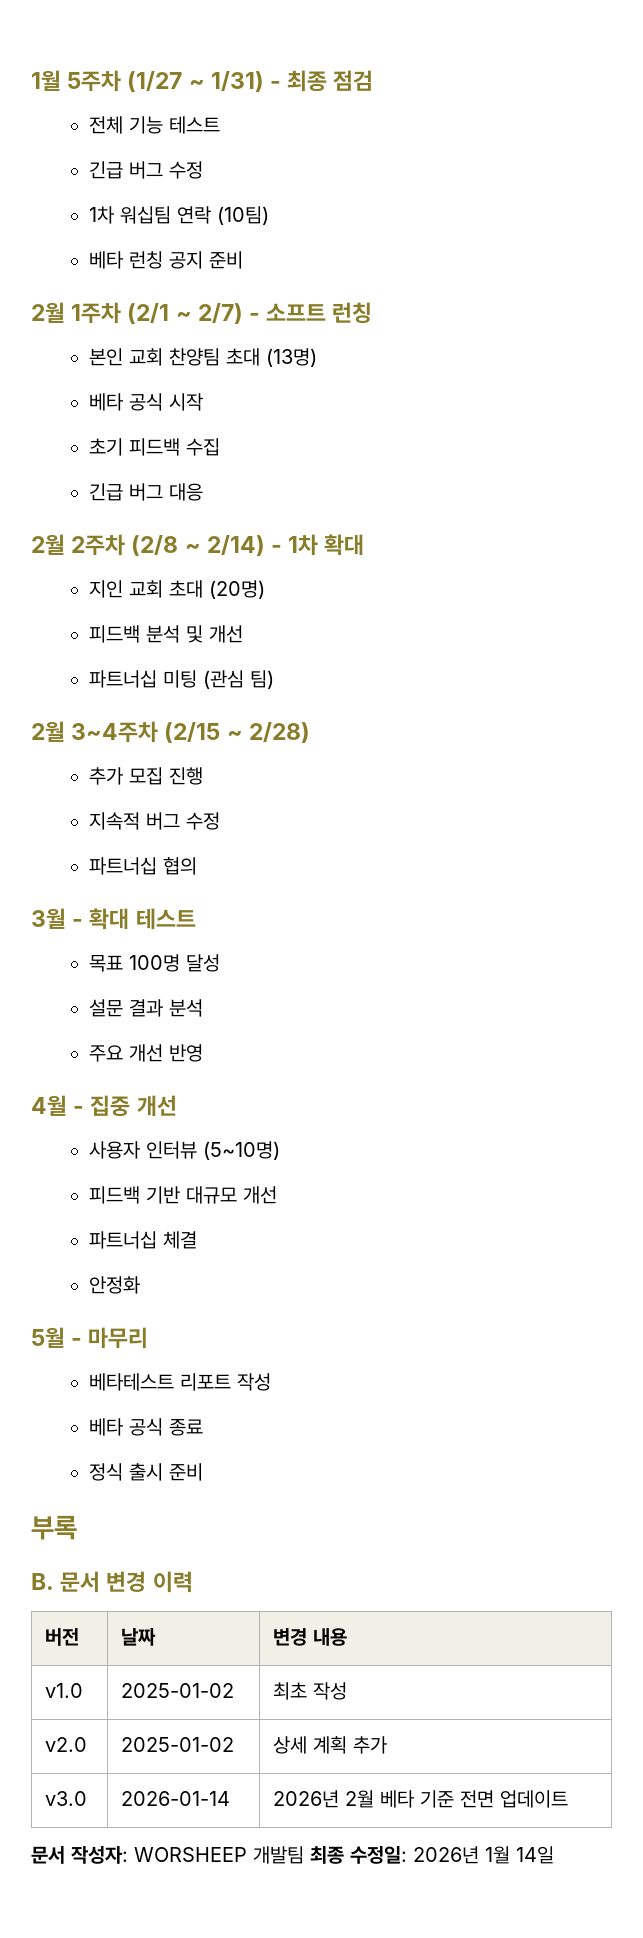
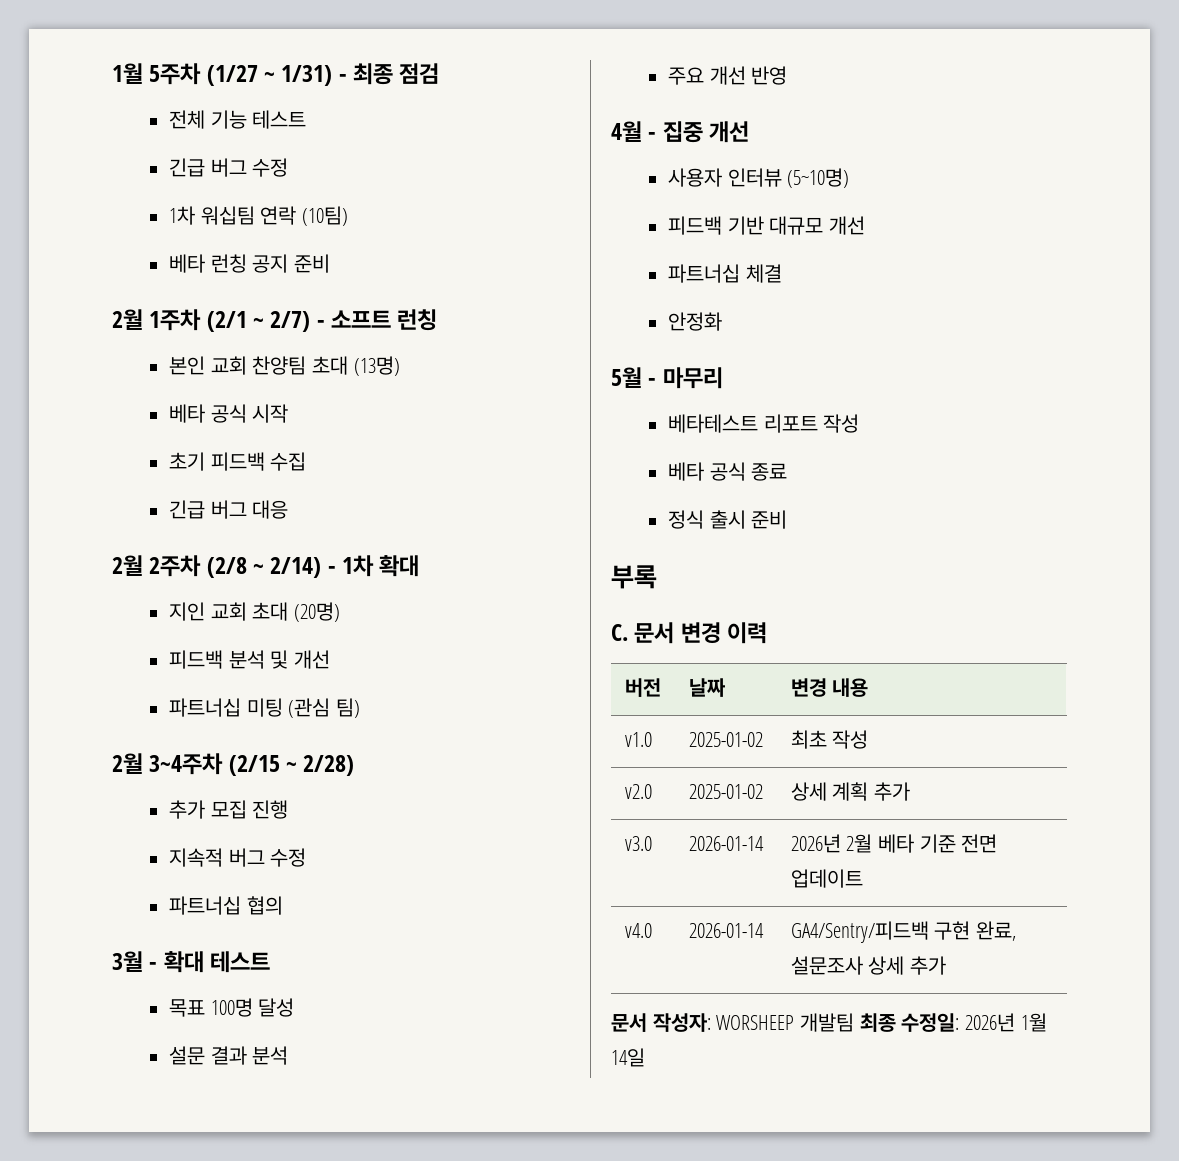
- B. 문서 변경 이력
+ C. 문서 변경 이력
+ v4.0 | 2026-01-14 | GA4/Sentry/피드백 구현 완료, 설문조사 상세 추가

